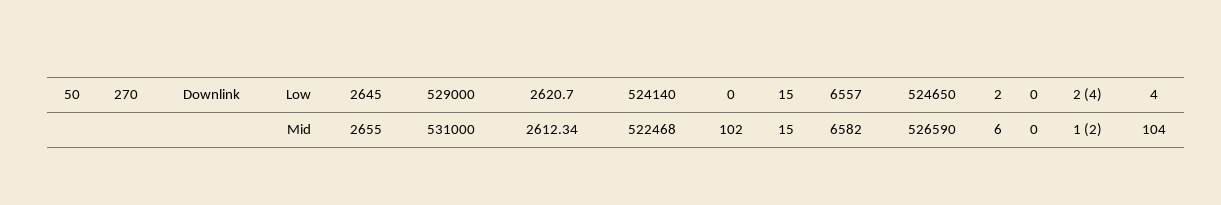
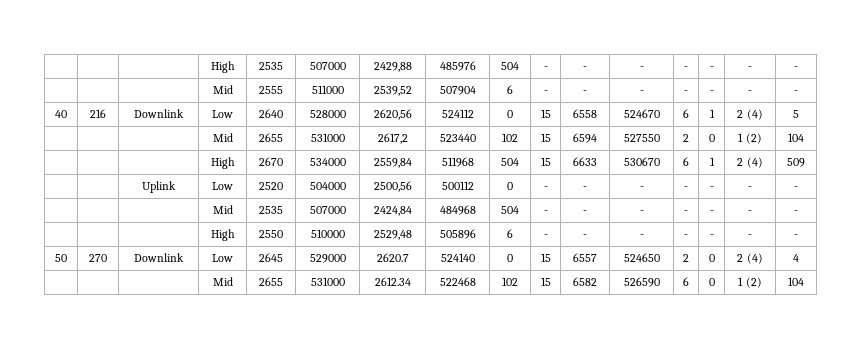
+ | | | High | 2535 | 507000 | 2429,88 | 485976 | 504 | - | - | - | - | - | - | -
+ | | | Mid | 2555 | 511000 | 2539,52 | 507904 | 6 | - | - | - | - | - | - | -
+ 40 | 216 | Downlink | Low | 2640 | 528000 | 2620,56 | 524112 | 0 | 15 | 6558 | 524670 | 6 | 1 | 2 (4) | 5
+ | | | Mid | 2655 | 531000 | 2617,2 | 523440 | 102 | 15 | 6594 | 527550 | 2 | 0 | 1 (2) | 104
+ | | | High | 2670 | 534000 | 2559,84 | 511968 | 504 | 15 | 6633 | 530670 | 6 | 1 | 2 (4) | 509
+ | | Uplink | Low | 2520 | 504000 | 2500,56 | 500112 | 0 | - | - | - | - | - | - | -
+ | | | Mid | 2535 | 507000 | 2424,84 | 484968 | 504 | - | - | - | - | - | - | -
+ | | | High | 2550 | 510000 | 2529,48 | 505896 | 6 | - | - | - | - | - | - | -

